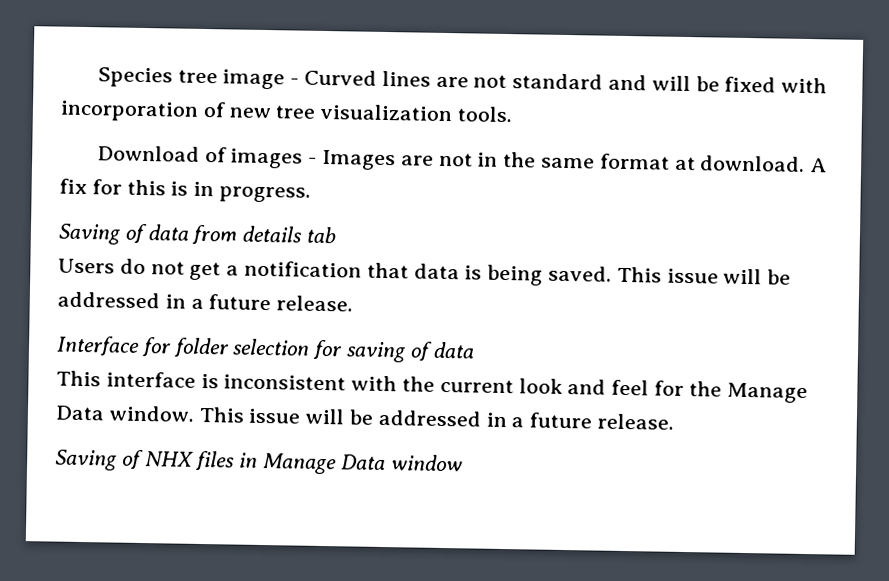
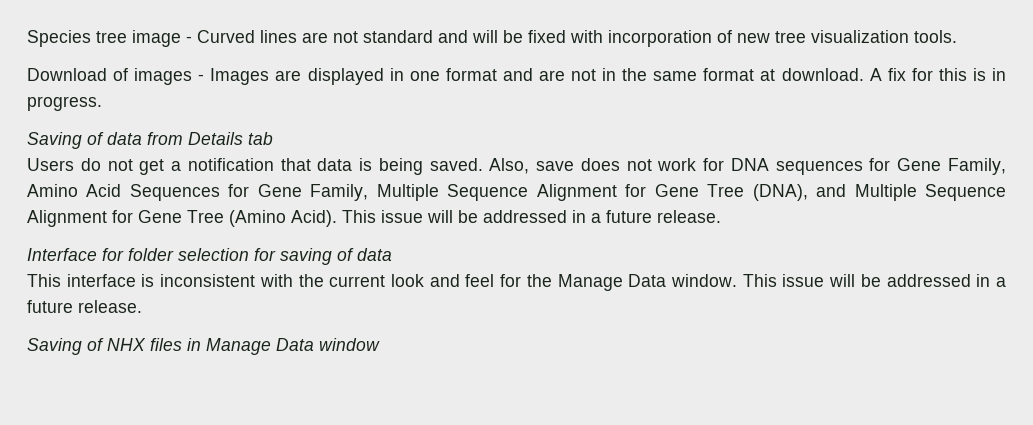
- Download of images - Images are not in the same format at download.
+ Download of images - Images are displayed in one format and are not in the same format at download.
- Saving of data from details tab
+ Saving of data from Details tab
+ Also, save does not work for DNA sequences for Gene Family, Amino Acid Sequences for Gene Family, Multiple Sequence Alignment for Gene Tree (DNA), and Multiple Sequence Alignment for Gene Tree (Amino Acid).

